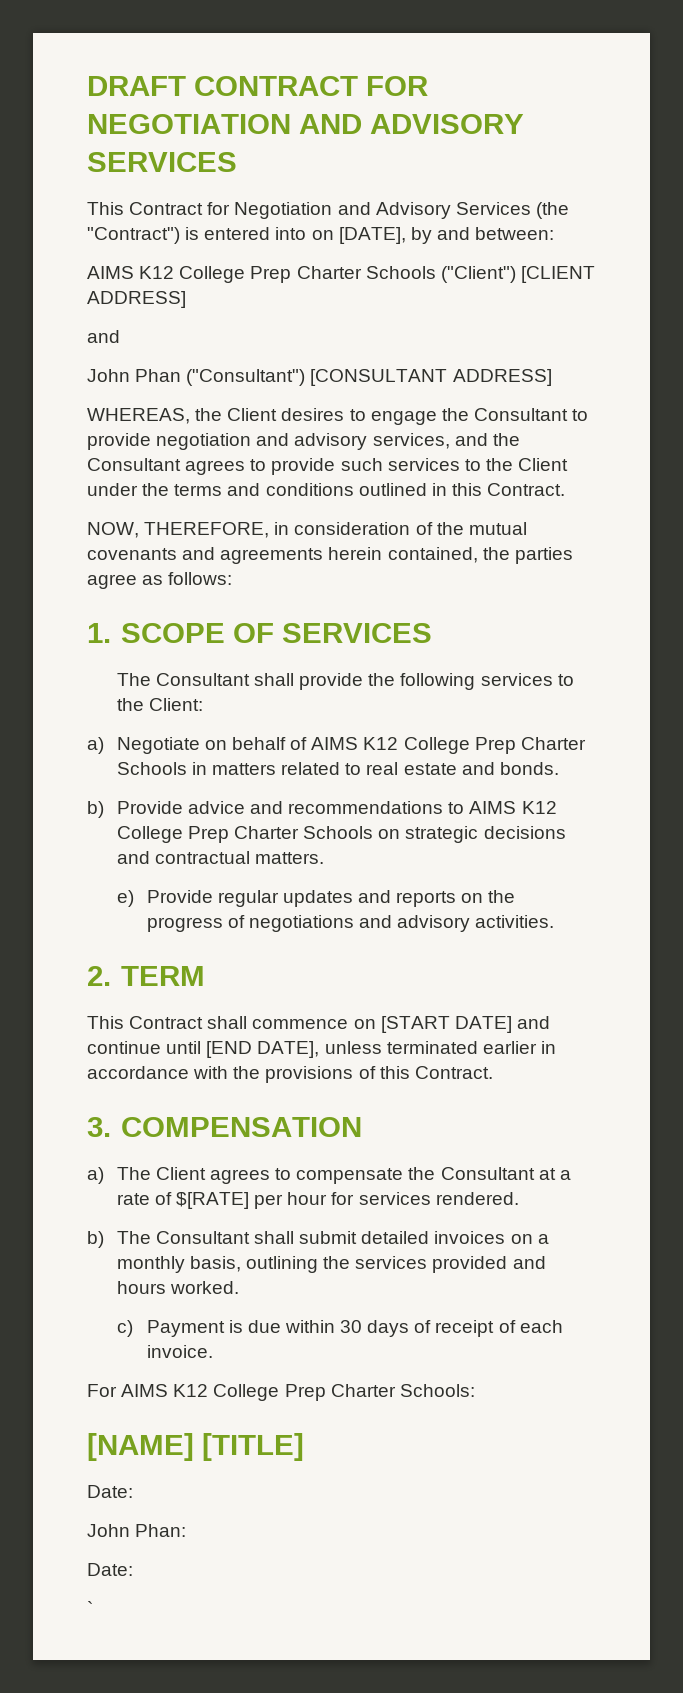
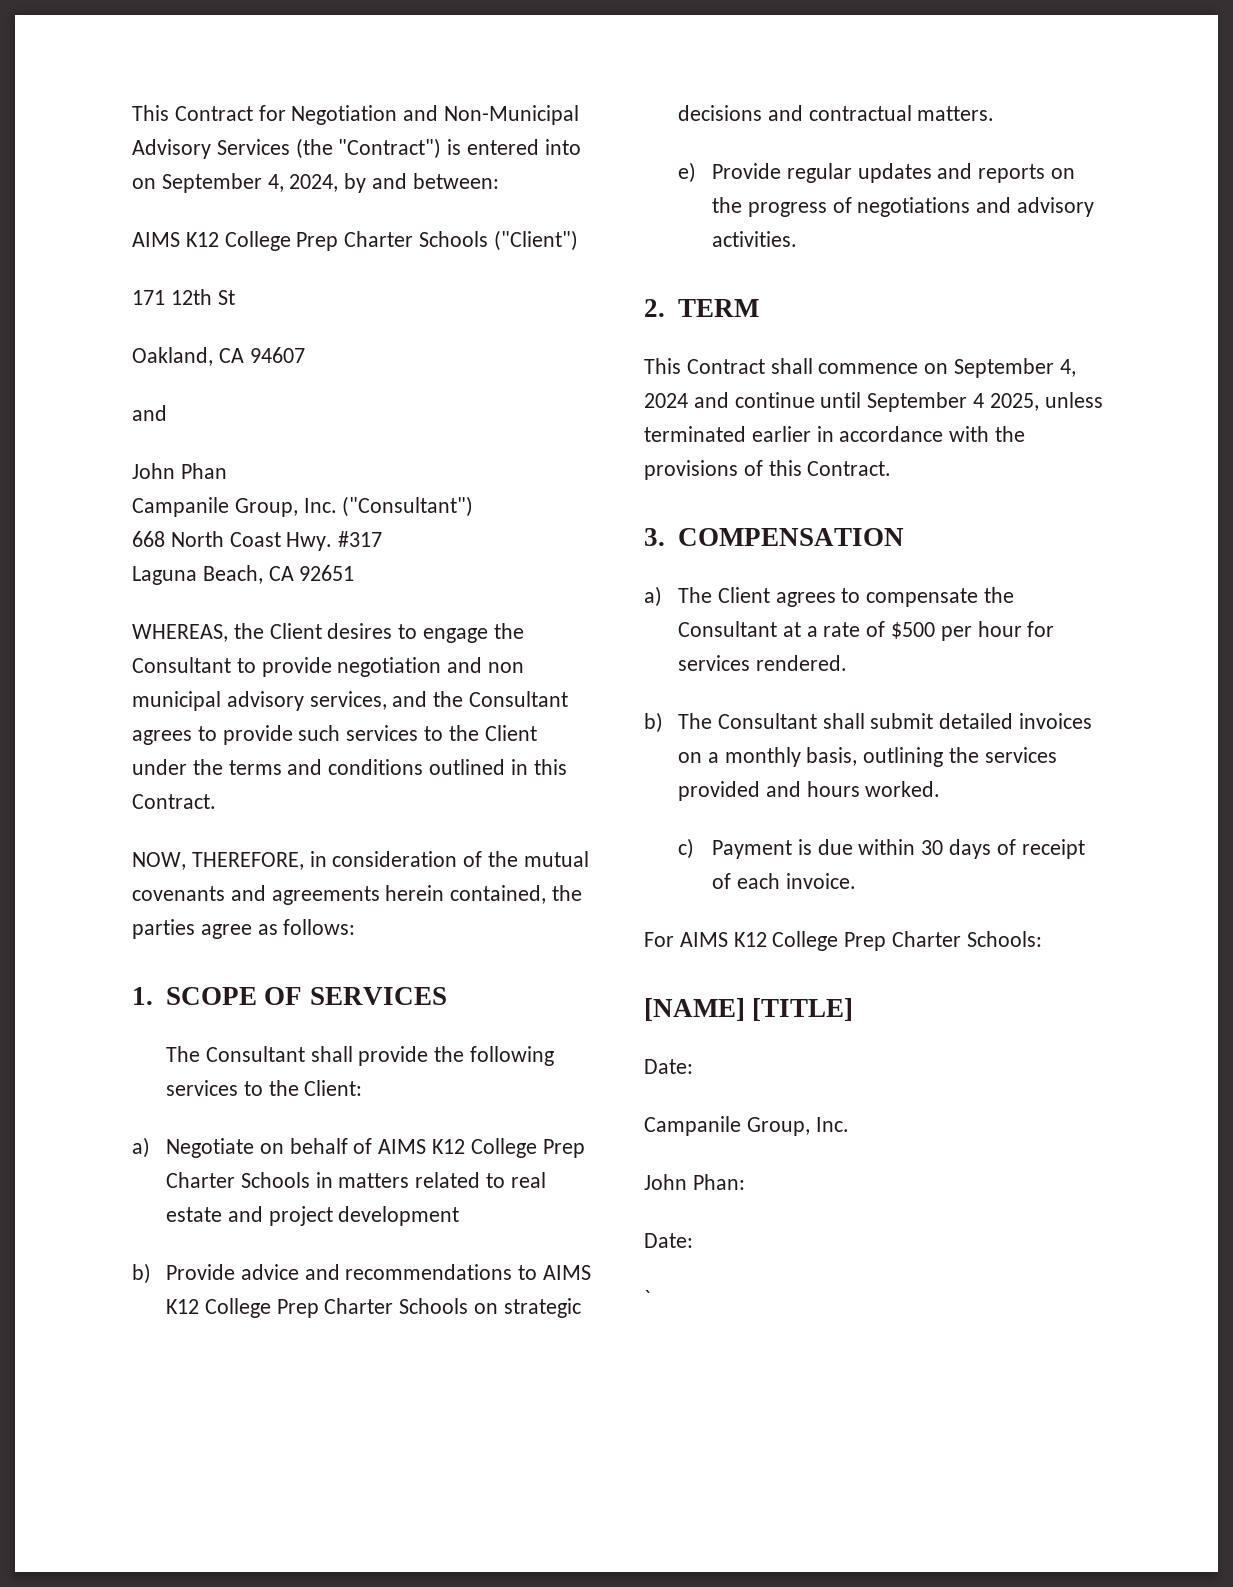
- DRAFT CONTRACT FOR NEGOTIATION AND ADVISORY SERVICES
- This Contract for Negotiation and Advisory Services (the "Contract") is entered into on [DATE], by and between:
+ This Contract for Negotiation and Non-Municipal Advisory Services (the "Contract") is entered into on September 4, 2024, by and between:
- AIMS K12 College Prep Charter Schools ("Client") [CLIENT ADDRESS]
+ AIMS K12 College Prep Charter Schools ("Client")
+ 171 12th St
+ Oakland, CA 94607
  and
- John Phan ("Consultant") [CONSULTANT ADDRESS]
+ John Phan
+ Campanile Group, Inc. ("Consultant")
+ 668 North Coast Hwy. #317
+ Laguna Beach, CA 92651
- WHEREAS, the Client desires to engage the Consultant to provide negotiation and advisory services, and the Consultant agrees to provide such services to the Client under the terms and conditions outlined in this Contract.
+ WHEREAS, the Client desires to engage the Consultant to provide negotiation and non municipal advisory services, and the Consultant agrees to provide such services to the Client under the terms and conditions outlined in this Contract.
- a) Negotiate on behalf of AIMS K12 College Prep Charter Schools in matters related to real estate and bonds.
+ a) Negotiate on behalf of AIMS K12 College Prep Charter Schools in matters related to real estate and project development
- This Contract shall commence on [START DATE] and continue until [END DATE], unless terminated earlier in accordance with the provisions of this Contract.
+ This Contract shall commence on September 4, 2024 and continue until September 4 2025, unless terminated earlier in accordance with the provisions of this Contract.
- a) The Client agrees to compensate the Consultant at a rate of $[RATE] per hour for services rendered.
+ a) The Client agrees to compensate the Consultant at a rate of $500 per hour for services rendered.
  [NAME] [TITLE]
  Date:
+ Campanile Group, Inc.

